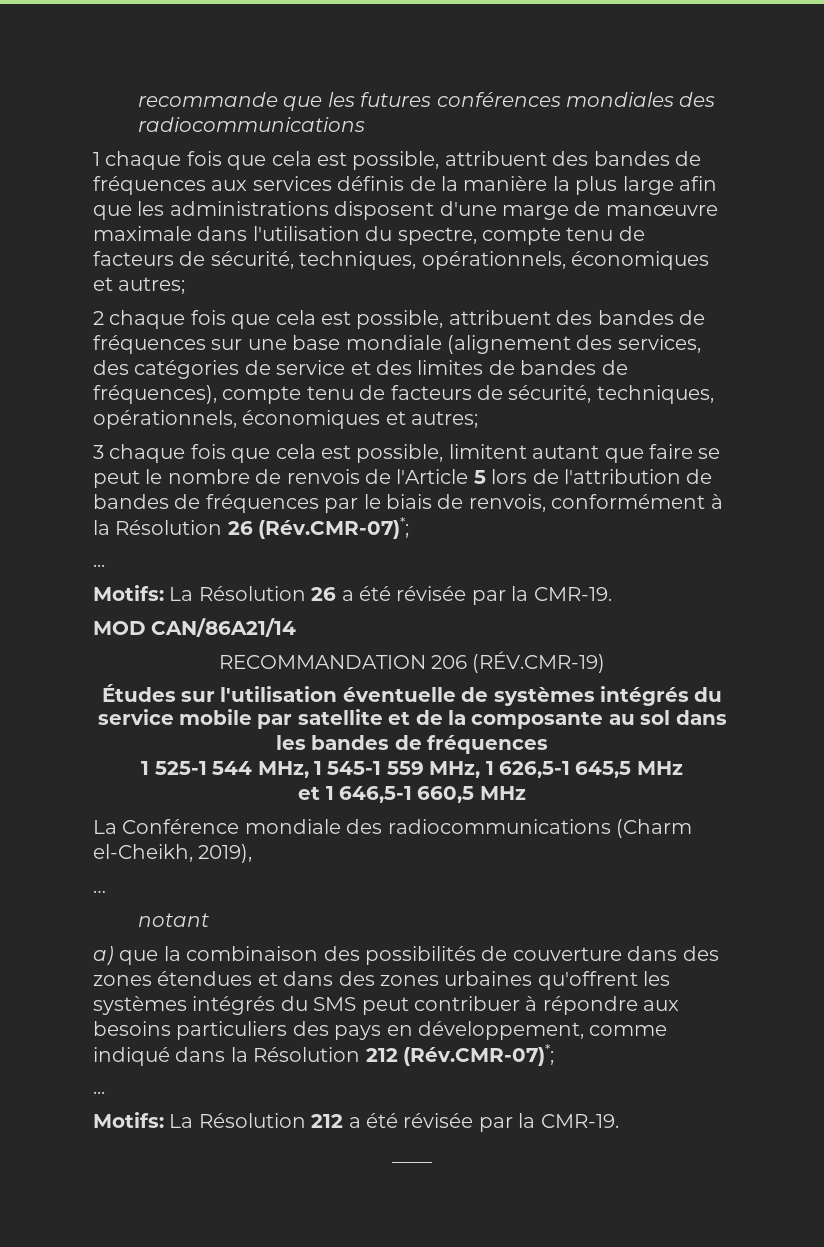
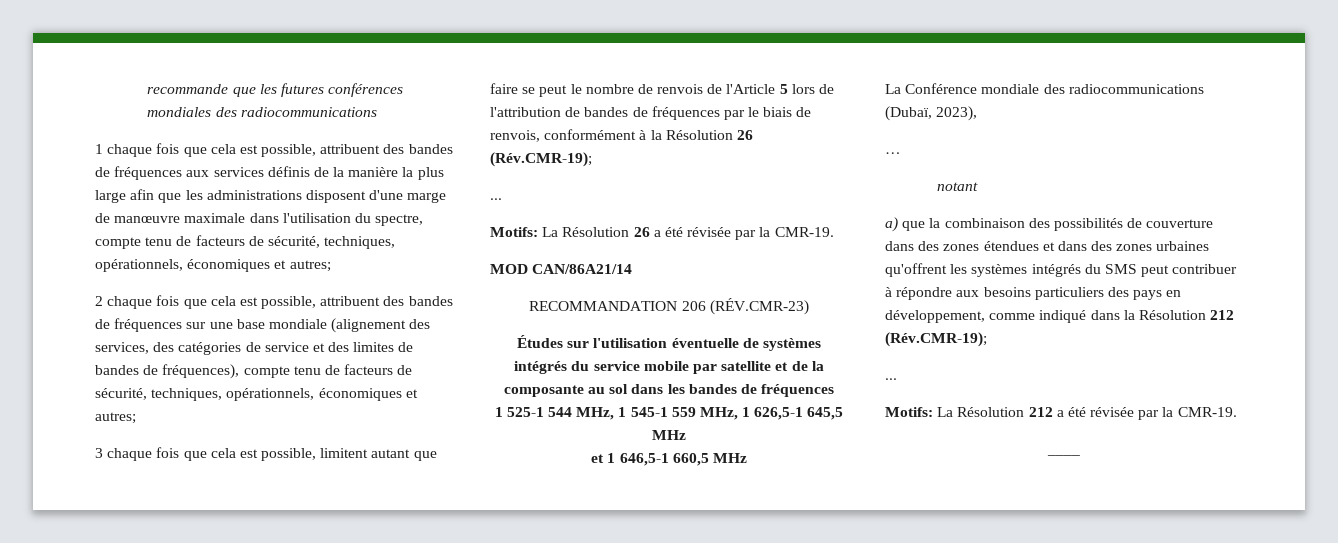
- 3 chaque fois que cela est possible, limitent autant que faire se peut le nombre de renvois de l'Article 5 lors de l'attribution de bandes de fréquences par le biais de renvois, conformément à la Résolution 26 (Rév.CMR-07)*;
+ 3 chaque fois que cela est possible, limitent autant que faire se peut le nombre de renvois de l'Article 5 lors de l'attribution de bandes de fréquences par le biais de renvois, conformément à la Résolution 26 (Rév.CMR-19);
- RECOMMANDATION 206 (RÉV.CMR-19)
+ RECOMMANDATION 206 (RÉV.CMR-23)
- La Conférence mondiale des radiocommunications (Charm el-Cheikh, 2019),
+ La Conférence mondiale des radiocommunications (Dubaï, 2023),
- a) que la combinaison des possibilités de couverture dans des zones étendues et dans des zones urbaines qu'offrent les systèmes intégrés du SMS peut contribuer à répondre aux besoins particuliers des pays en développement, comme indiqué dans la Résolution 212 (Rév.CMR-07)*;
+ a) que la combinaison des possibilités de couverture dans des zones étendues et dans des zones urbaines qu'offrent les systèmes intégrés du SMS peut contribuer à répondre aux besoins particuliers des pays en développement, comme indiqué dans la Résolution 212 (Rév.CMR-19);

